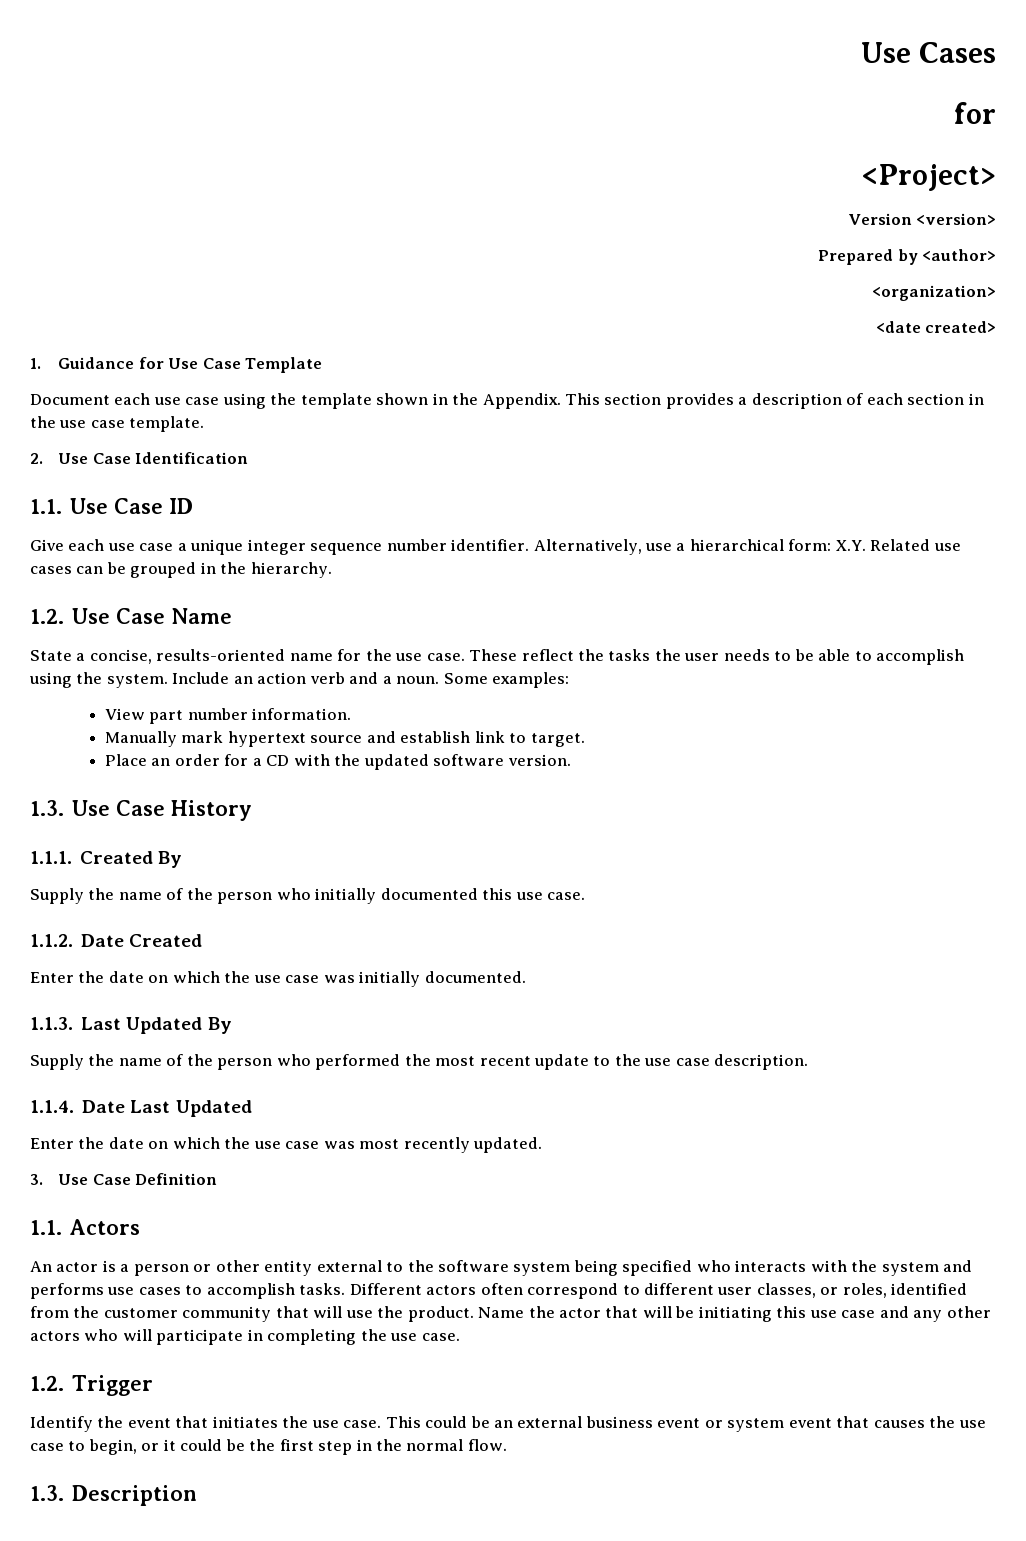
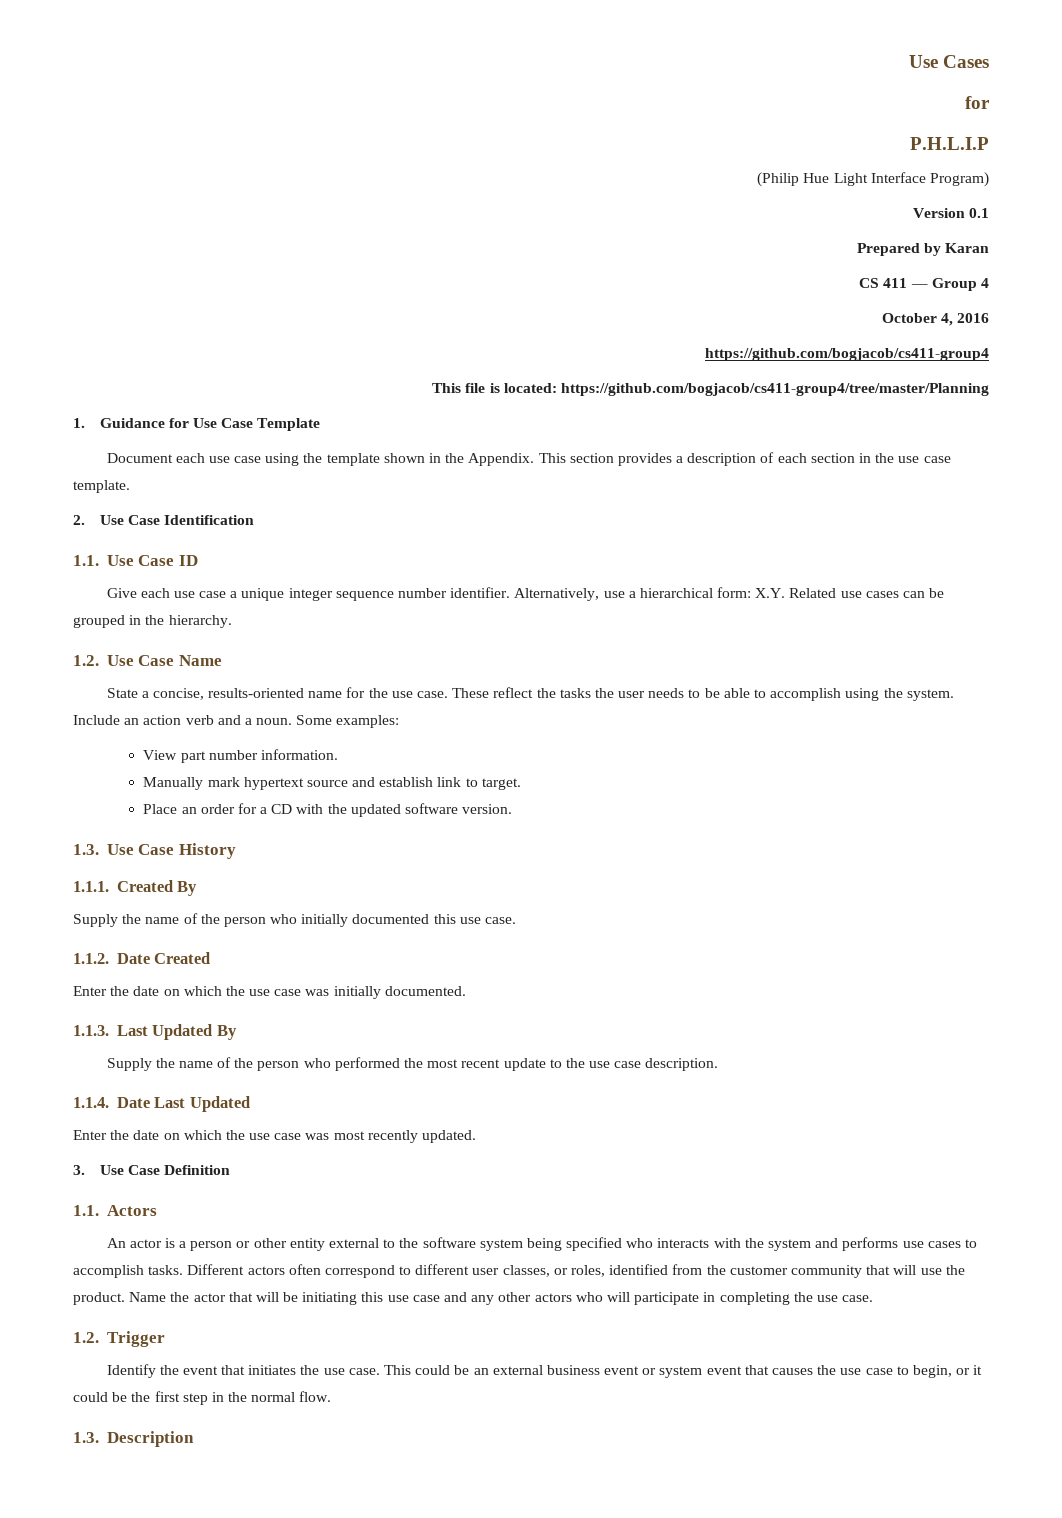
- <Project>
+ P.H.L.I.P
+ (Philip Hue Light Interface Program)
- Version <version>
+ Version 0.1
- Prepared by <author>
- <organization>
- <date created>
+ Prepared by Karan
+ CS 411 — Group 4
+ October 4, 2016
+ https://github.com/bogjacob/cs411-group4
+ This file is located: https://github.com/bogjacob/cs411-group4/tree/master/Planning

